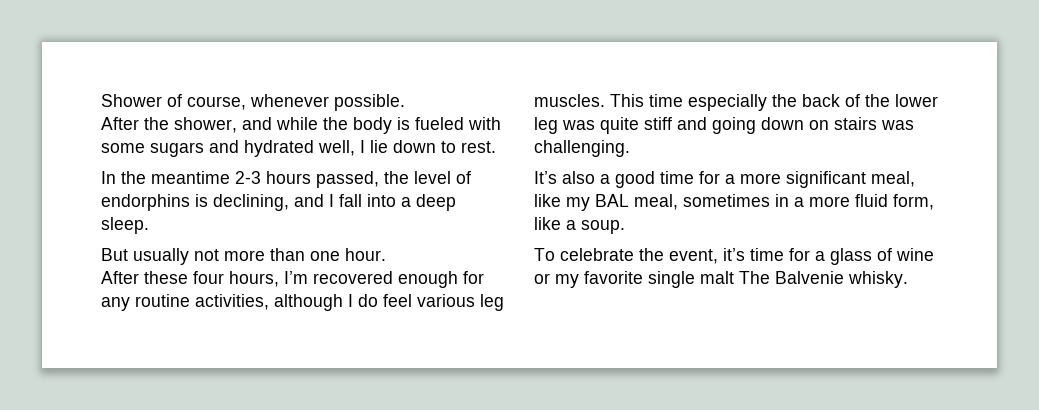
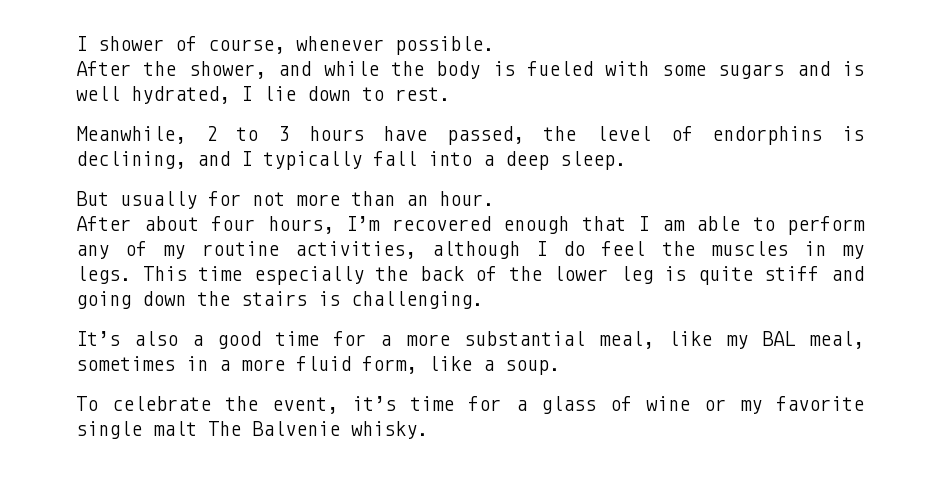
- Shower of course, whenever possible.
+ I shower of course, whenever possible.
- After the shower, and while the body is fueled with some sugars and hydrated well, I lie down to rest.
+ After the shower, and while the body is fueled with some sugars and is well hydrated, I lie down to rest.
- In the meantime 2-3 hours passed, the level of endorphins is declining, and I fall into a deep sleep.
+ Meanwhile, 2 to 3 hours have passed, the level of endorphins is declining, and I typically fall into a deep sleep.
- But usually not more than one hour.
+ But usually for not more than an hour.
- After these four hours, I’m recovered enough for any routine activities, although I do feel various leg muscles.
+ After about four hours, I’m recovered enough that I am able to perform any of my routine activities, although I do feel the muscles in my legs.
- This time especially the back of the lower leg was quite stiff and going down on stairs was challenging.
+ This time especially the back of the lower leg is quite stiff and going down the stairs is challenging.
- It’s also a good time for a more significant meal, like my BAL meal, sometimes in a more fluid form, like a soup.
+ It’s also a good time for a more substantial meal, like my BAL meal, sometimes in a more fluid form, like a soup.

